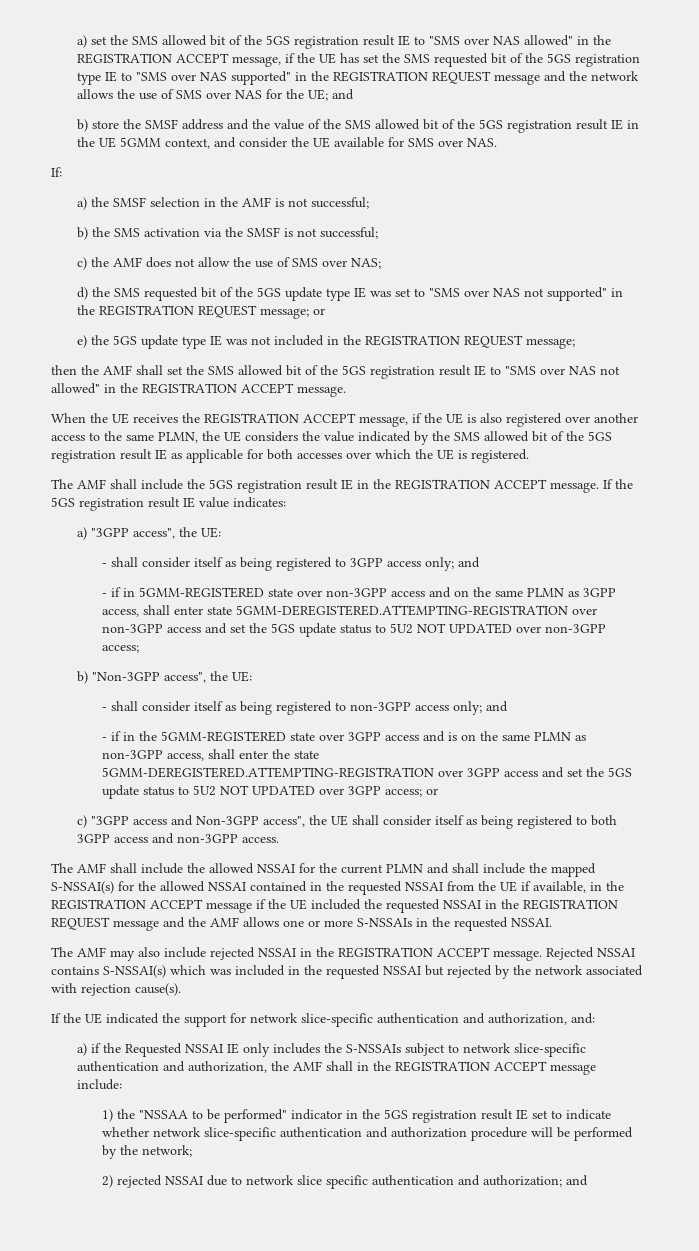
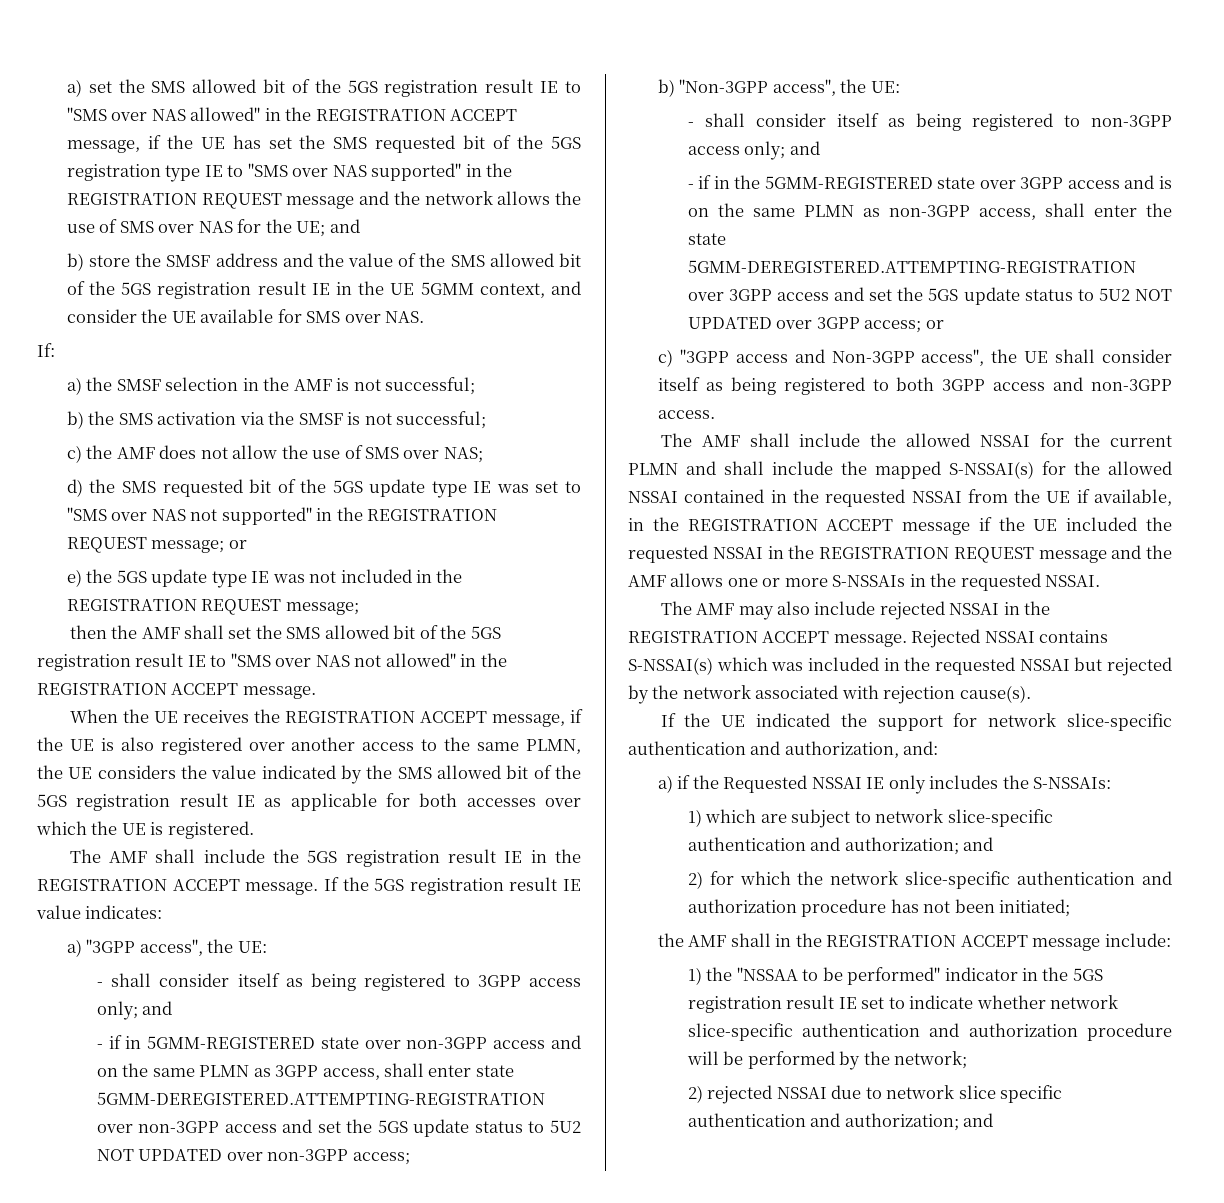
- a) if the Requested NSSAI IE only includes the S-NSSAIs subject to network slice-specific authentication and authorization, the AMF shall in the REGISTRATION ACCEPT message include:
+ a) if the Requested NSSAI IE only includes the S-NSSAIs:
+ 1) which are subject to network slice-specific authentication and authorization; and
+ 2) for which the network slice-specific authentication and authorization procedure has not been initiated;
+ the AMF shall in the REGISTRATION ACCEPT message include:

